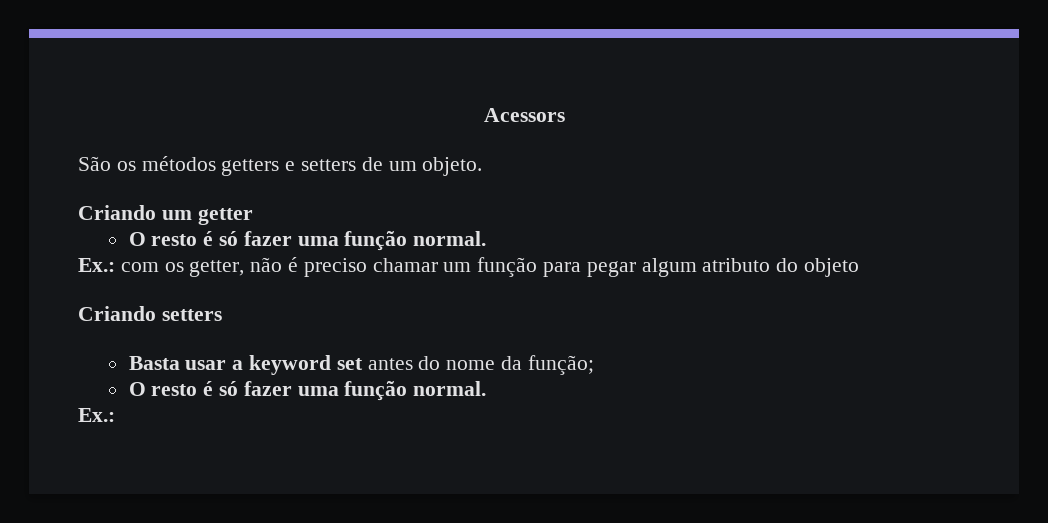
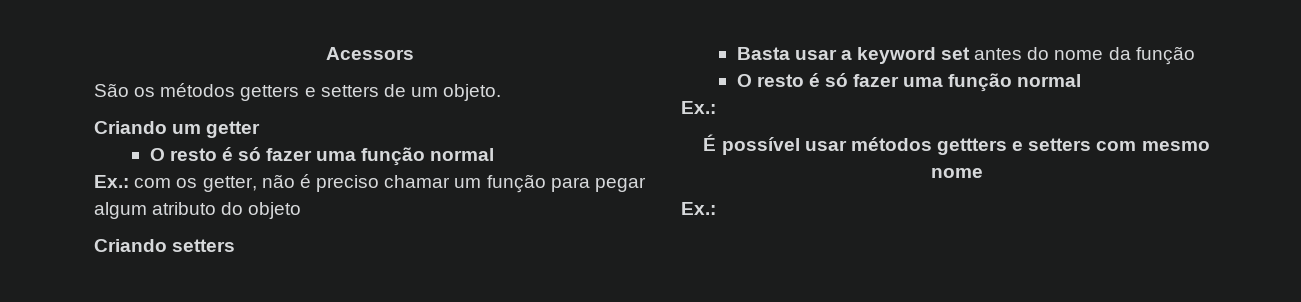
  Criando um getter
- O resto é só fazer uma função normal.
+ O resto é só fazer uma função normal
- Basta usar a keyword set antes do nome da função;
- O resto é só fazer uma função normal.
+ Basta usar a keyword set antes do nome da função
+ O resto é só fazer uma função normal
+ Ex.:
+ É possível usar métodos gettters e setters com mesmo nome

